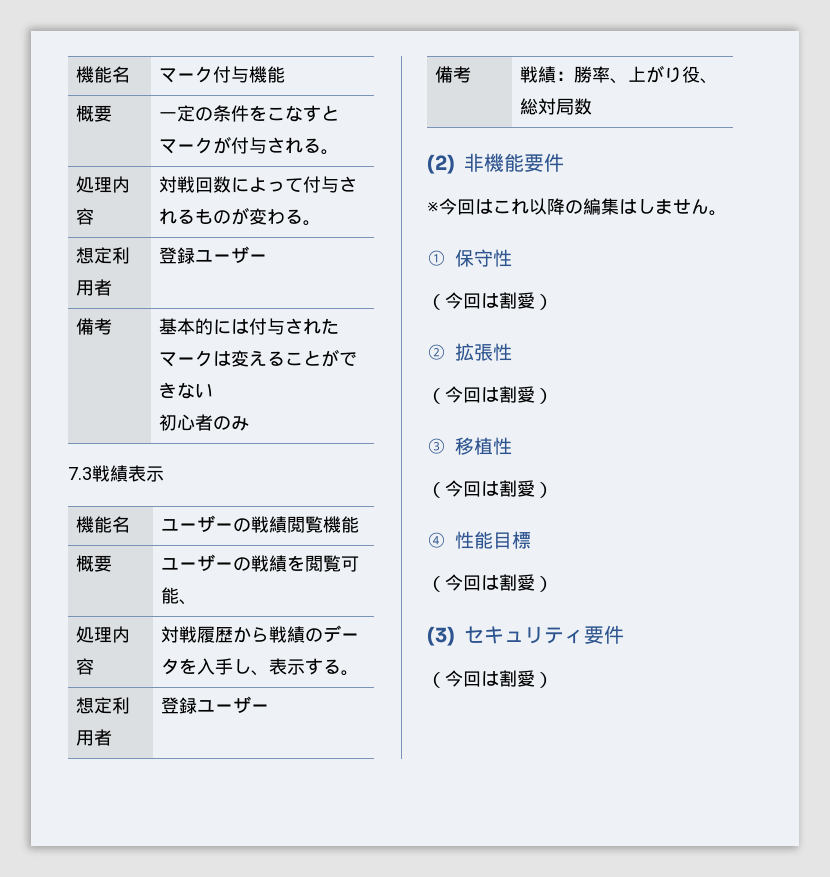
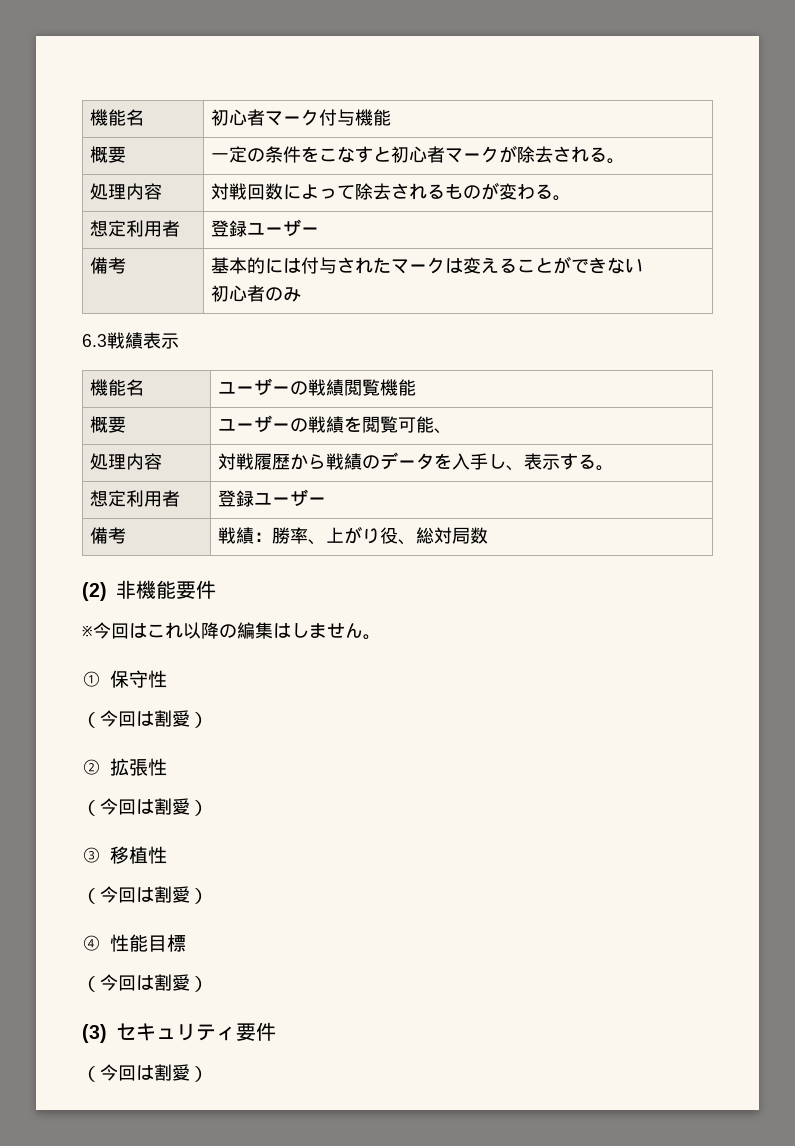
- 機能名 | マーク付与機能
+ 機能名 | 初心者マーク付与機能
- 概要 | 一定の条件をこなすとマークが付与される。
+ 概要 | 一定の条件をこなすと初心者マークが除去される。
- 処理内容 | 対戦回数によって付与されるものが変わる。
+ 処理内容 | 対戦回数によって除去されるものが変わる。
- 7.3戦績表示
+ 6.3戦績表示

